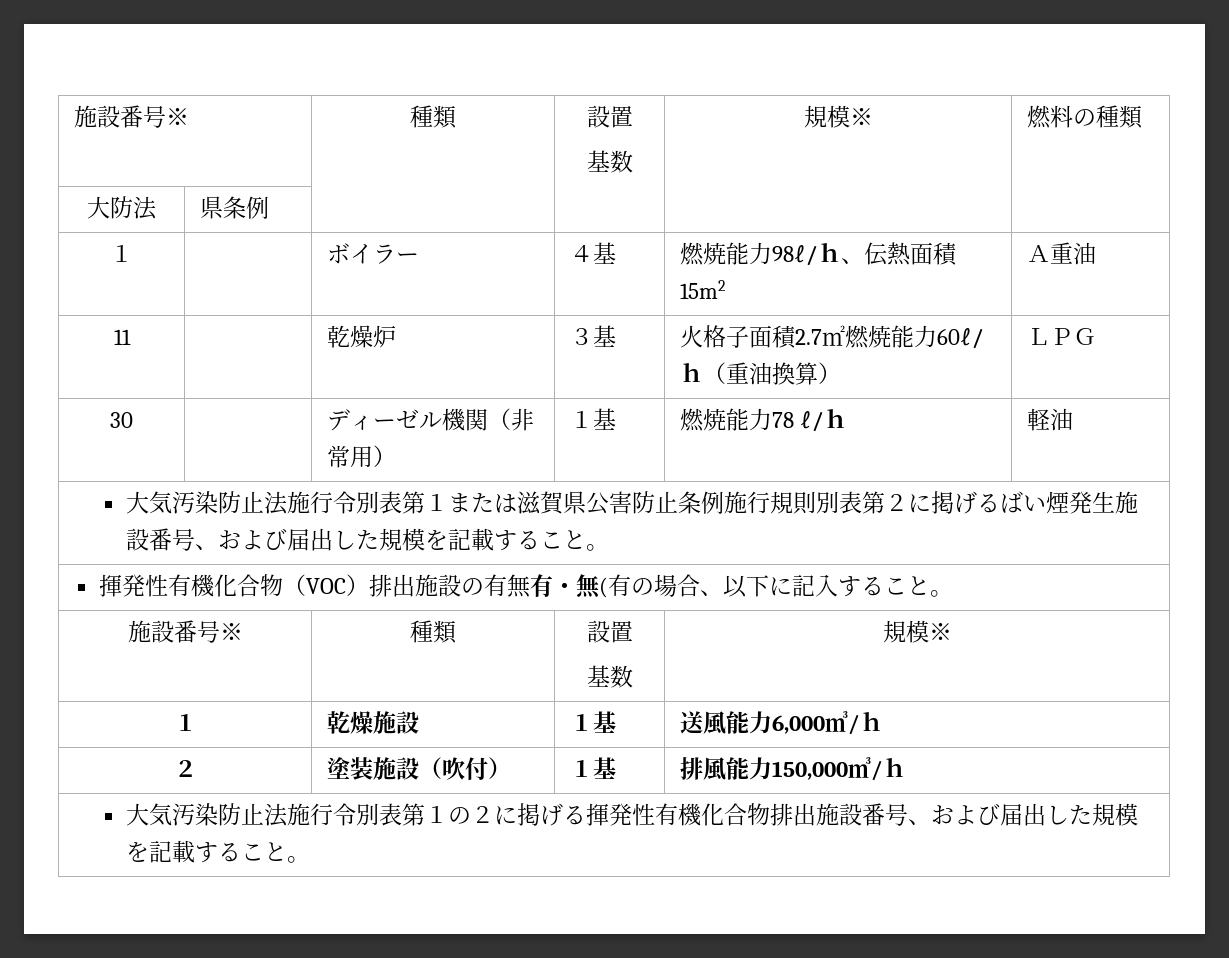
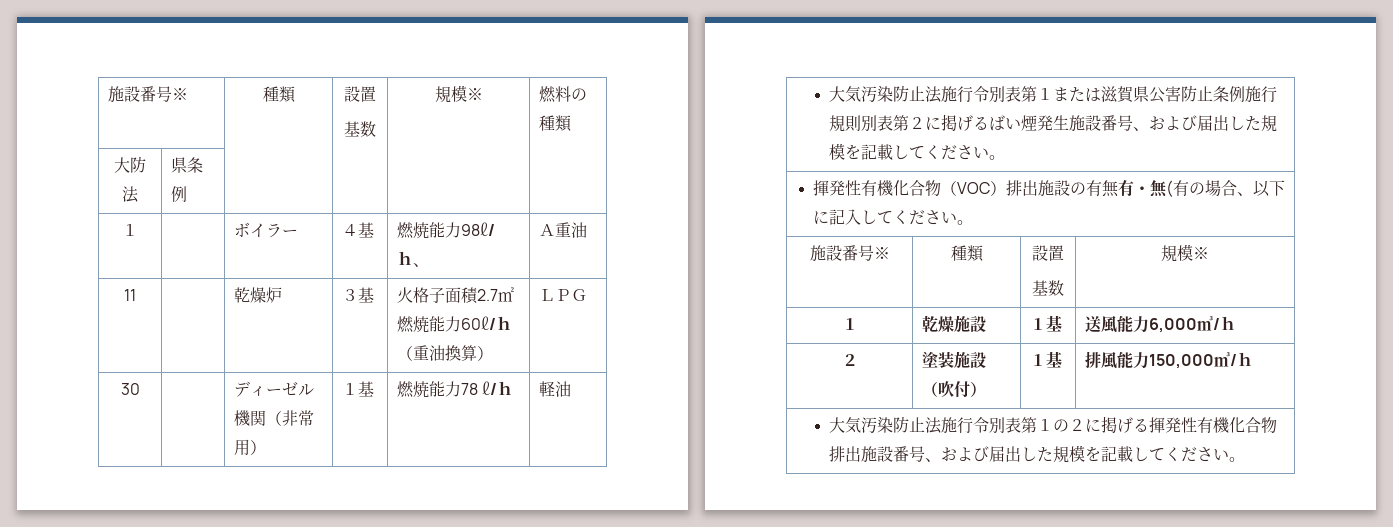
- １ | | ボイラー | ４基 | 燃焼能力98ℓ/ｈ、伝熱面積15m2 | Ａ重油
+ １ | | ボイラー | ４基 | 燃焼能力98ℓ/ｈ、 | Ａ重油
- 大気汚染防止法施行令別表第１または滋賀県公害防止条例施行規則別表第２に掲げるばい煙発生施設番号、および届出した規模を記載すること。
+ 大気汚染防止法施行令別表第１または滋賀県公害防止条例施行規則別表第２に掲げるばい煙発生施設番号、および届出した規模を記載してください。
- 揮発性有機化合物（VOC）排出施設の有無有・無(有の場合、以下に記入すること｡
+ 揮発性有機化合物（VOC）排出施設の有無有・無(有の場合、以下に記入してください｡
- 大気汚染防止法施行令別表第１の２に掲げる揮発性有機化合物排出施設番号、および届出した規模を記載すること。
+ 大気汚染防止法施行令別表第１の２に掲げる揮発性有機化合物排出施設番号、および届出した規模を記載してください。

